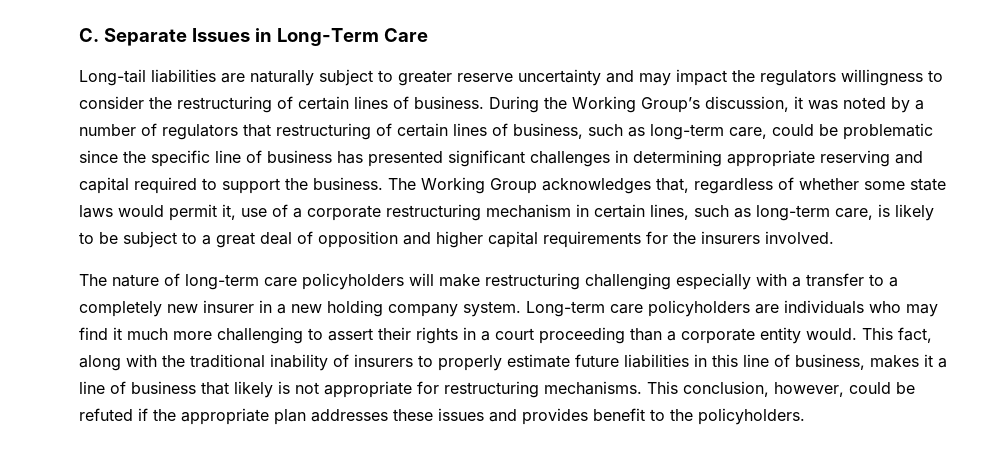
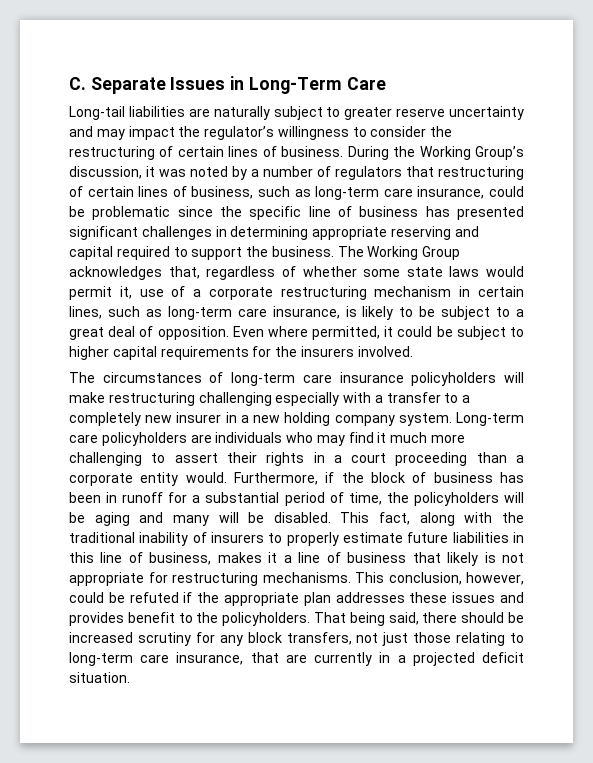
- Long-tail liabilities are naturally subject to greater reserve uncertainty and may impact the regulators willingness to consider the restructuring of certain lines of business.
+ Long-tail liabilities are naturally subject to greater reserve uncertainty and may impact the regulator’s willingness to consider the restructuring of certain lines of business.
- During the Working Group’s discussion, it was noted by a number of regulators that restructuring of certain lines of business, such as long-term care, could be problematic since the specific line of business has presented significant challenges in determining appropriate reserving and capital required to support the business.
+ During the Working Group’s discussion, it was noted by a number of regulators that restructuring of certain lines of business, such as long-term care insurance, could be problematic since the specific line of business has presented significant challenges in determining appropriate reserving and capital required to support the business.
- The Working Group acknowledges that, regardless of whether some state laws would permit it, use of a corporate restructuring mechanism in certain lines, such as long-term care, is likely to be subject to a great deal of opposition and higher capital requirements for the insurers involved.
+ The Working Group acknowledges that, regardless of whether some state laws would permit it, use of a corporate restructuring mechanism in certain lines, such as long-term care insurance, is likely to be subject to a great deal of opposition. Even where permitted, it could be subject to higher capital requirements for the insurers involved.
- The nature of long-term care policyholders will make restructuring challenging especially with a transfer to a completely new insurer in a new holding company system.
+ The circumstances of long-term care insurance policyholders will make restructuring challenging especially with a transfer to a completely new insurer in a new holding company system.
+ Furthermore, if the block of business has been in runoff for a substantial period of time, the policyholders will be aging and many will be disabled.
+ That being said, there should be increased scrutiny for any block transfers, not just those relating to long-term care insurance, that are currently in a projected deficit situation.

